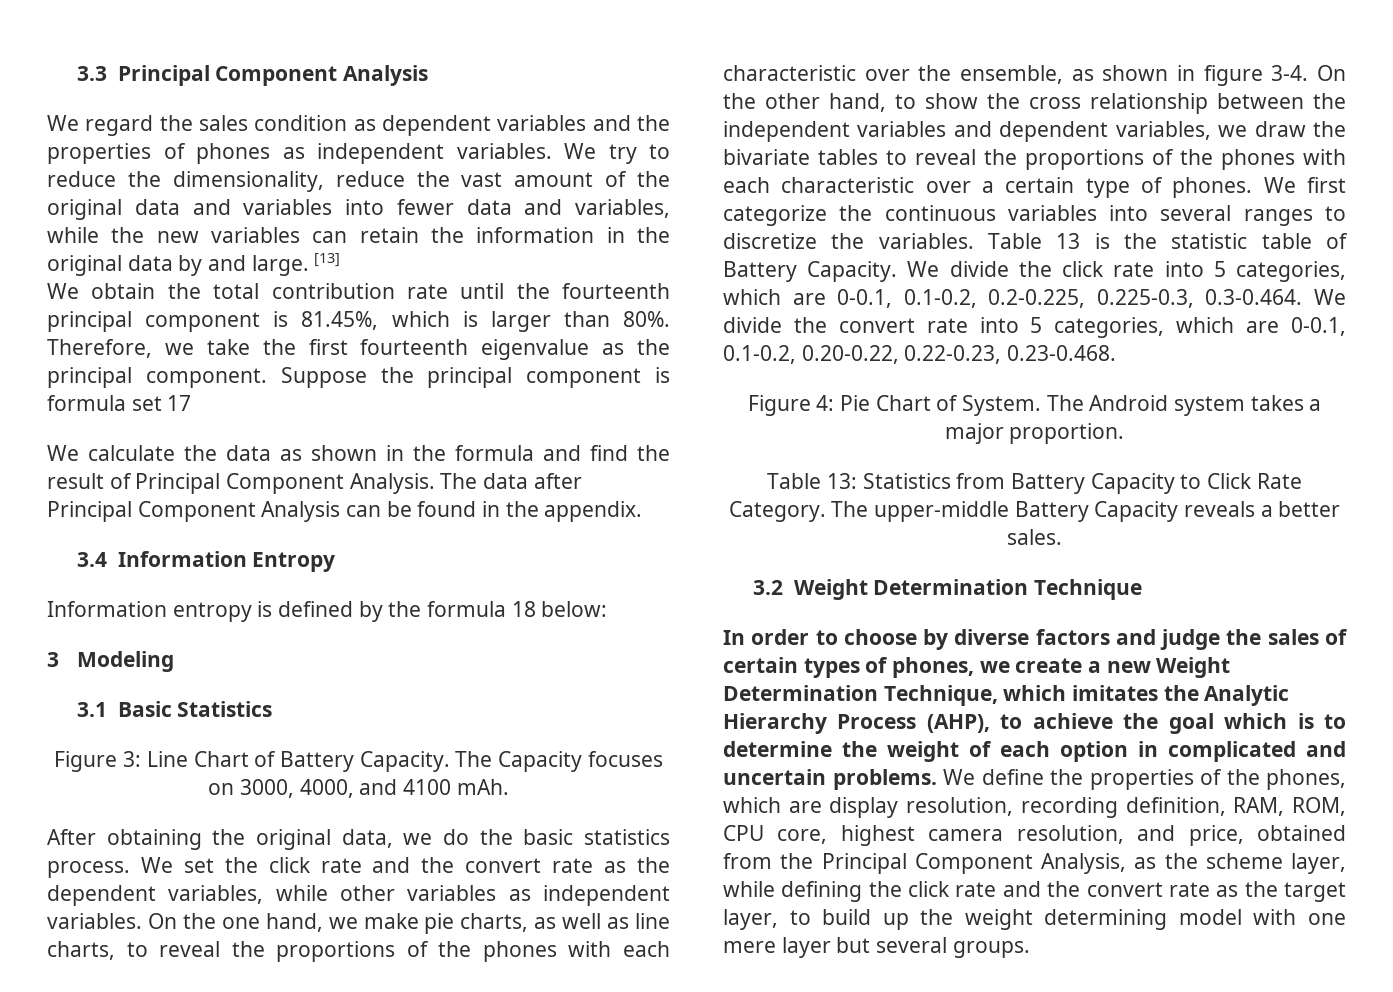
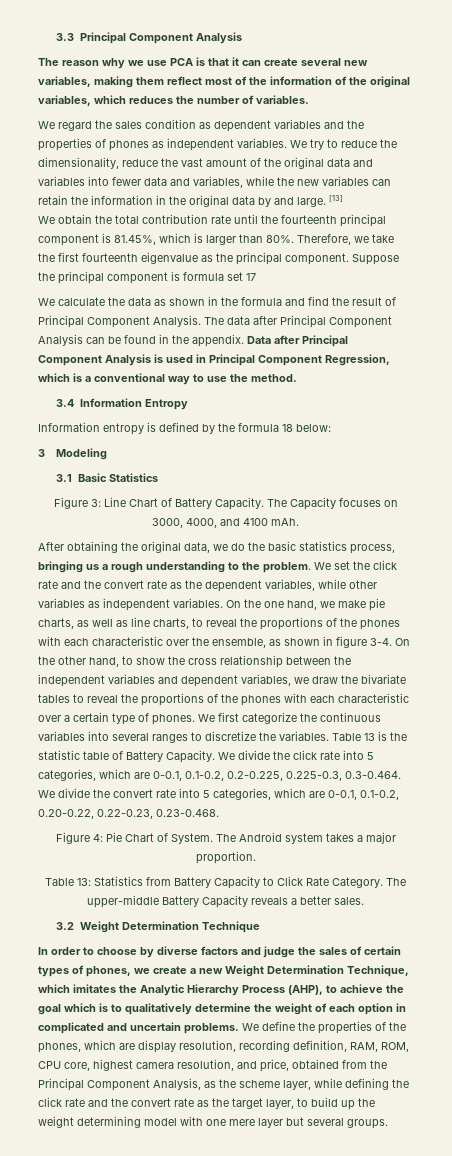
+ The reason why we use PCA is that it can create several new variables, making them reflect most of the information of the original variables, which reduces the number of variables.
+ Data after Principal Component Analysis is used in Principal Component Regression, which is a conventional way to use the method.
- After obtaining the original data, we do the basic statistics process.
+ After obtaining the original data, we do the basic statistics process, bringing us a rough understanding to the problem.
- In order to choose by diverse factors and judge the sales of certain types of phones, we create a new Weight Determination Technique, which imitates the Analytic Hierarchy Process (AHP), to achieve the goal which is to determine the weight of each option in complicated and uncertain problems.
+ In order to choose by diverse factors and judge the sales of certain types of phones, we create a new Weight Determination Technique, which imitates the Analytic Hierarchy Process (AHP), to achieve the goal which is to qualitatively determine the weight of each option in complicated and uncertain problems.

